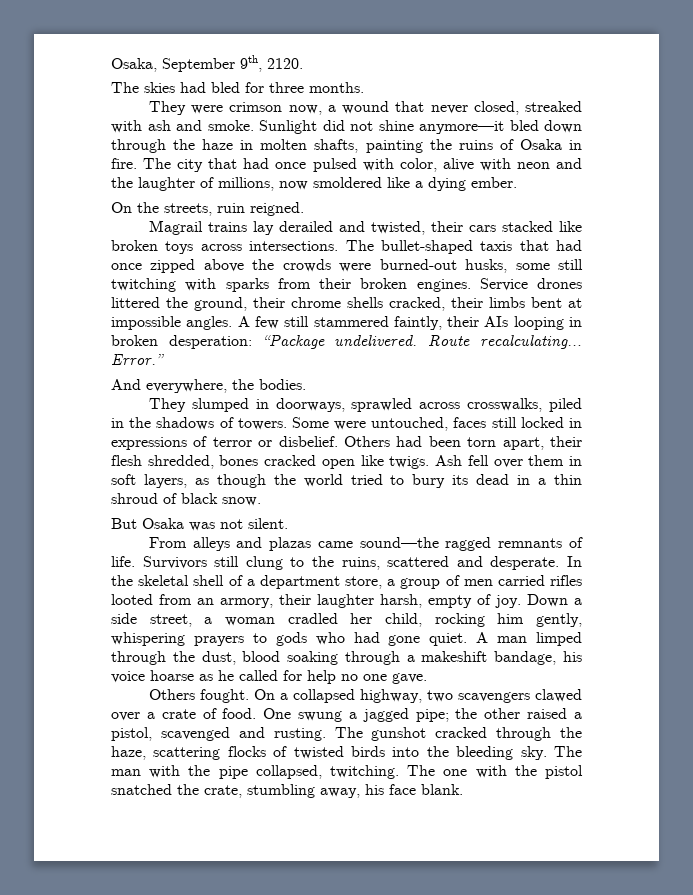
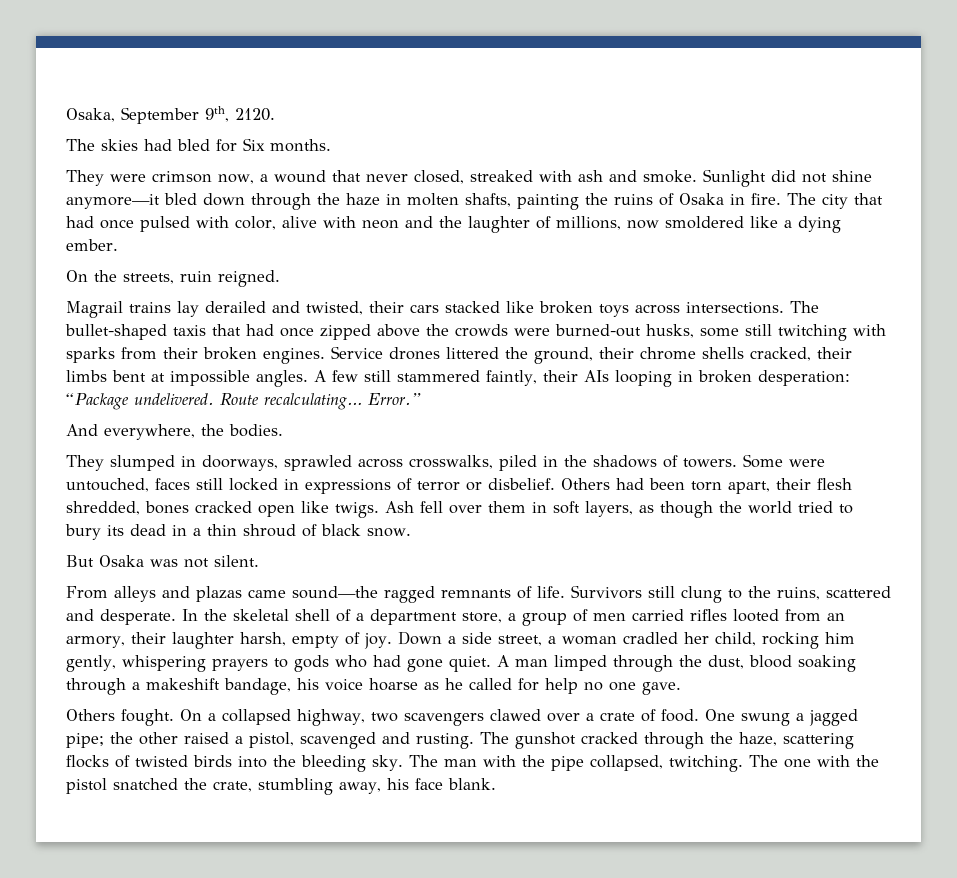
- The skies had bled for three months.
+ The skies had bled for Six months.

